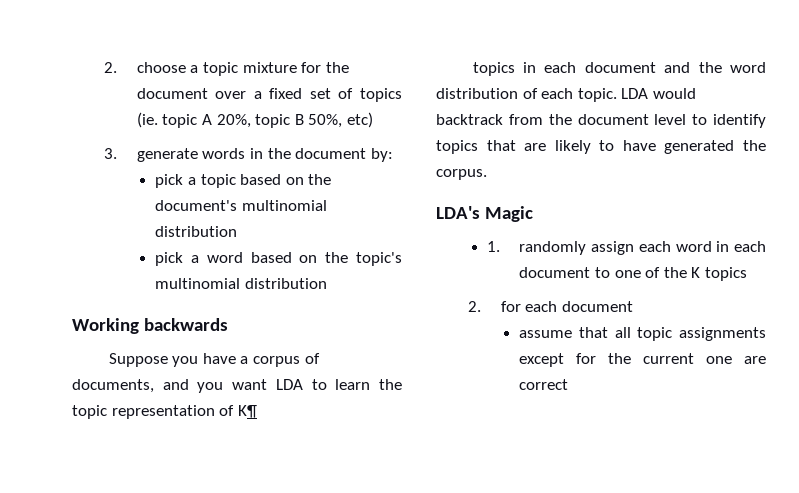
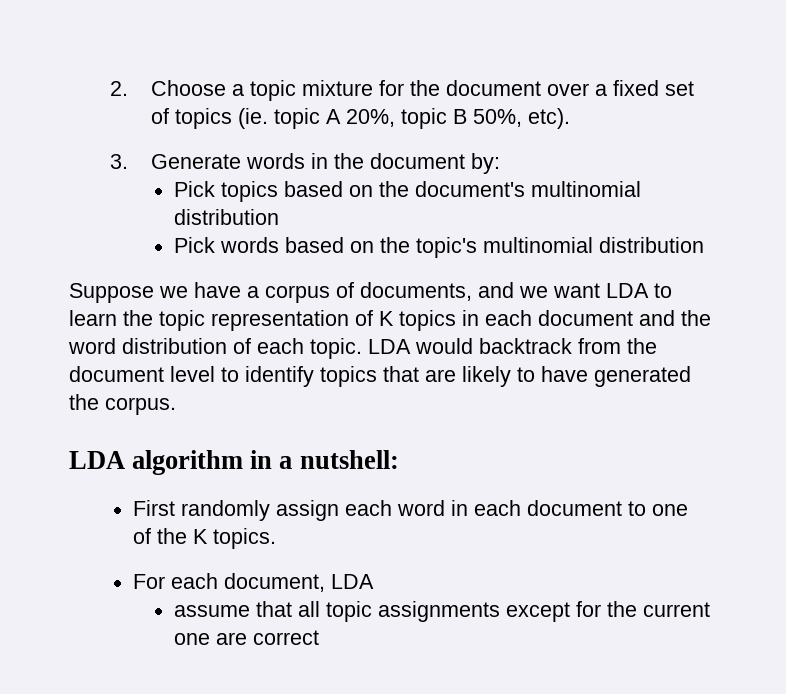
- 2. choose a topic mixture for the document over a fixed set of topics (ie. topic A 20%, topic B 50%, etc)
+ 2. Choose a topic mixture for the document over a fixed set of topics (ie. topic A 20%, topic B 50%, etc).
- 3. generate words in the document by:
+ 3. Generate words in the document by:
- pick a topic based on the document's multinomial distribution
+ Pick topics based on the document's multinomial distribution
- pick a word based on the topic's multinomial distribution
+ Pick words based on the topic's multinomial distribution
- Working backwards
- Suppose you have a corpus of documents, and you want LDA to learn the topic representation of K¶
- topics in each document and the word distribution of each topic.
+ Suppose we have a corpus of documents, and we want LDA to learn the topic representation of K topics in each document and the word distribution of each topic.
- LDA's Magic
- 1. randomly assign each word in each document to one of the K topics
- 2. for each document
+ LDA algorithm in a nutshell:
+ First randomly assign each word in each document to one of the K topics.
+ For each document, LDA

